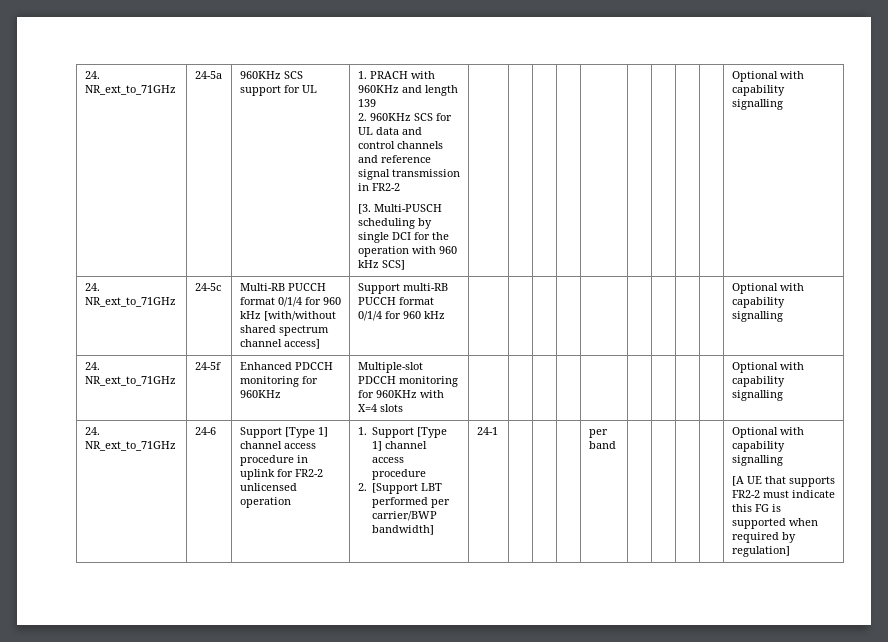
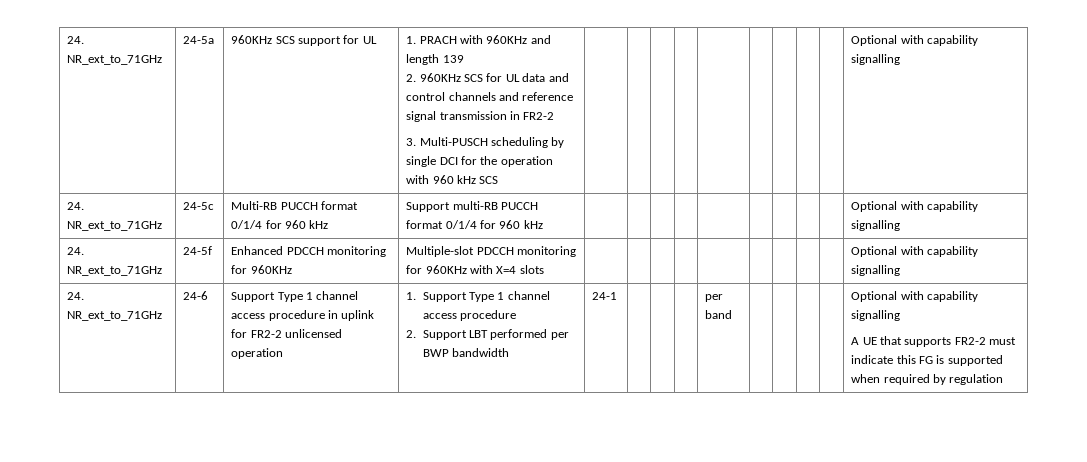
- [3. Multi-PUSCH scheduling by single DCI for the operation with 960 kHz SCS]
+ 3. Multi-PUSCH scheduling by single DCI for the operation with 960 kHz SCS
- 24. NR_ext_to_71GHz | 24-5c | Multi-RB PUCCH format 0/1/4 for 960 kHz [with/without shared spectrum channel access] | Support multi-RB PUCCH format 0/1/4 for 960 kHz | | | | | | | | | | Optional with capability signalling
+ 24. NR_ext_to_71GHz | 24-5c | Multi-RB PUCCH format 0/1/4 for 960 kHz | Support multi-RB PUCCH format 0/1/4 for 960 kHz | | | | | | | | | | Optional with capability signalling
- Support [Type 1] channel access procedure in uplink for FR2-2 unlicensed operation
+ Support Type 1 channel access procedure in uplink for FR2-2 unlicensed operation
- 1. Support [Type 1] channel access procedure
+ 1. Support Type 1 channel access procedure
- 2. [Support LBT performed per carrier/BWP bandwidth]
+ 2. Support LBT performed per BWP bandwidth
- [A UE that supports FR2-2 must indicate this FG is supported when required by regulation]
+ A UE that supports FR2-2 must indicate this FG is supported when required by regulation

